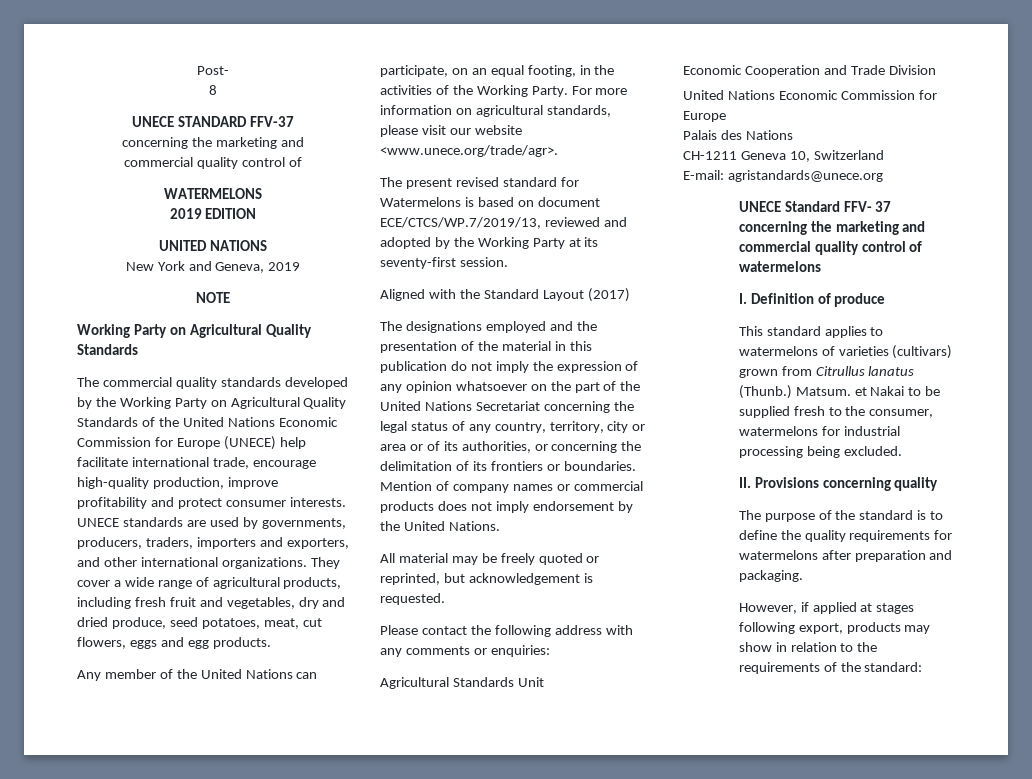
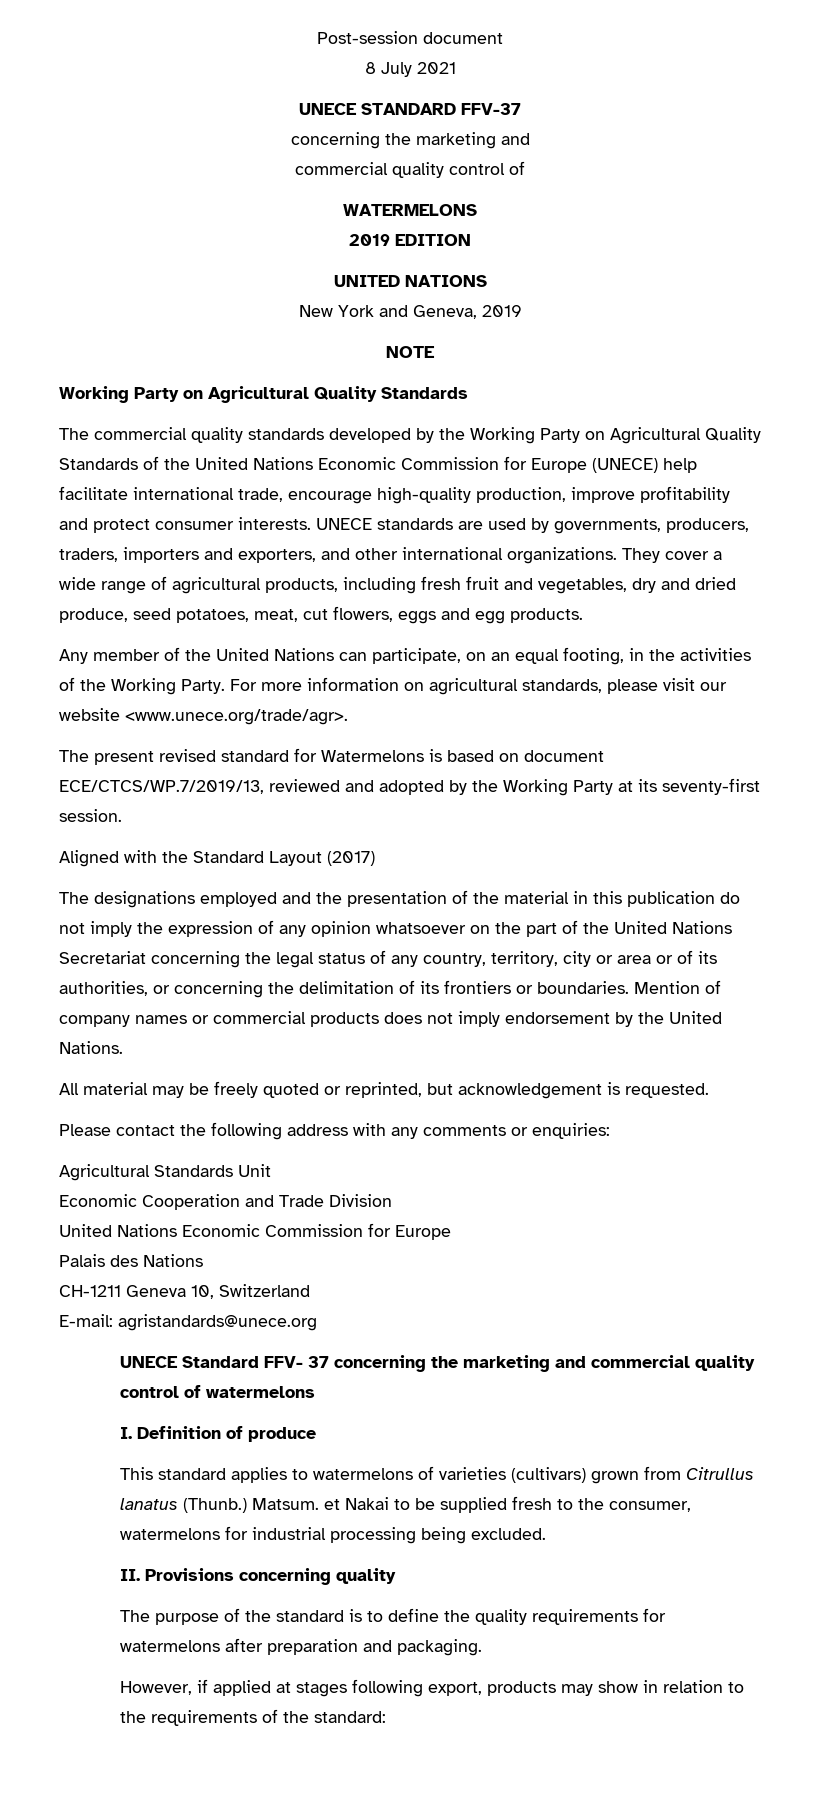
- Post-
+ Post-session document
- 8
+ 8 July 2021

